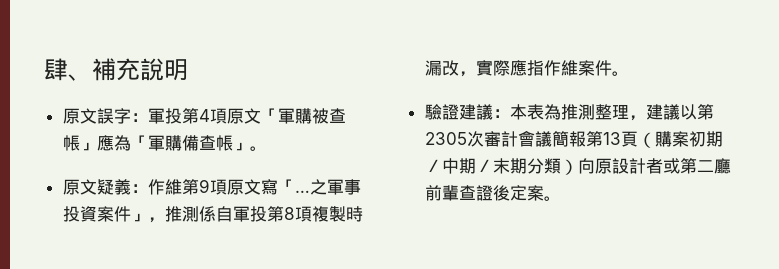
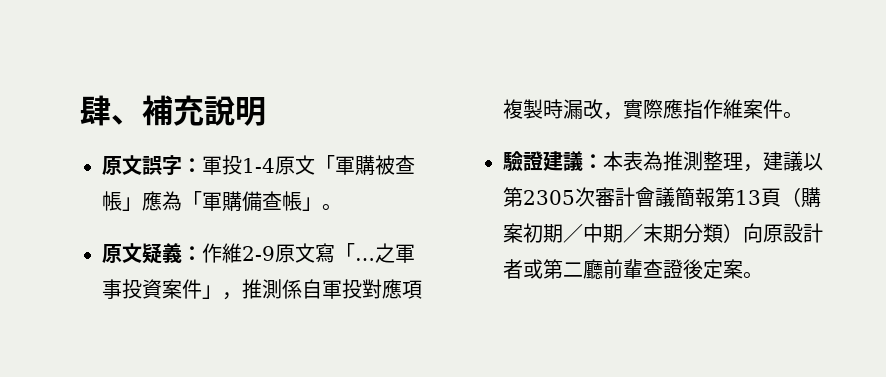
- 原文誤字：軍投第4項原文「軍購被查帳」應為「軍購備查帳」。
+ 原文誤字：軍投1-4原文「軍購被查帳」應為「軍購備查帳」。
- 原文疑義：作維第9項原文寫「…
+ 原文疑義：作維2-9原文寫「…
- 之軍事投資案件」，推測係自軍投第8項複製時漏改，實際應指作維案件。
+ 之軍事投資案件」，推測係自軍投對應項複製時漏改，實際應指作維案件。

